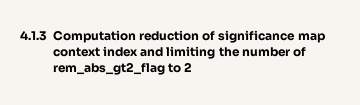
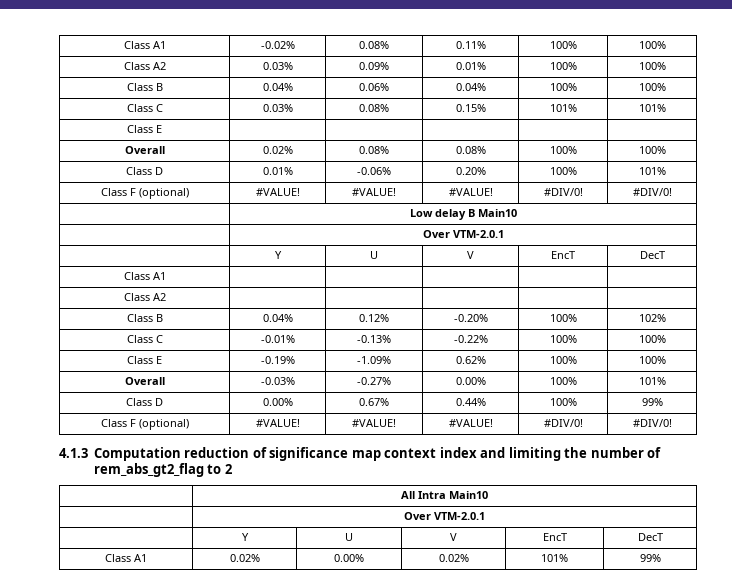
+ Class A1 | -0.02% | 0.08% | 0.11% | 100% | 100%
+ Class A2 | 0.03% | 0.09% | 0.01% | 100% | 100%
+ Class B | 0.04% | 0.06% | 0.04% | 100% | 100%
+ Class C | 0.03% | 0.08% | 0.15% | 101% | 101%
+ Class E | | | | |
+ Overall | 0.02% | 0.08% | 0.08% | 100% | 100%
+ Class D | 0.01% | -0.06% | 0.20% | 100% | 101%
+ Class F (optional) | #VALUE! | #VALUE! | #VALUE! | #DIV/0! | #DIV/0!
+ | Low delay B Main10
+ | Over VTM-2.0.1
+ | Y | U | V | EncT | DecT
+ Class A1 | | | | |
+ Class A2 | | | | |
+ Class B | 0.04% | 0.12% | -0.20% | 100% | 102%
+ Class C | -0.01% | -0.13% | -0.22% | 100% | 100%
+ Class E | -0.19% | -1.09% | 0.62% | 100% | 100%
+ Overall | -0.03% | -0.27% | 0.00% | 100% | 101%
+ Class D | 0.00% | 0.67% | 0.44% | 100% | 99%
+ Class F (optional) | #VALUE! | #VALUE! | #VALUE! | #DIV/0! | #DIV/0!
+ | All Intra Main10
+ | Over VTM-2.0.1
+ | Y | U | V | EncT | DecT
+ Class A1 | 0.02% | 0.00% | 0.02% | 101% | 99%

